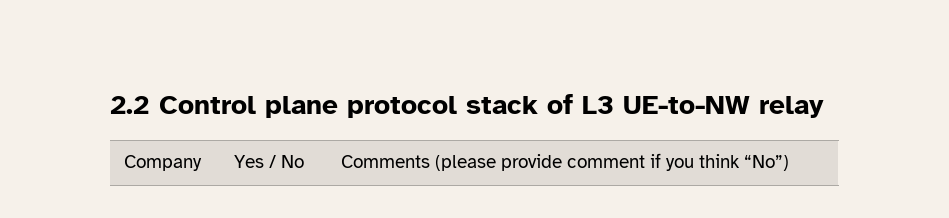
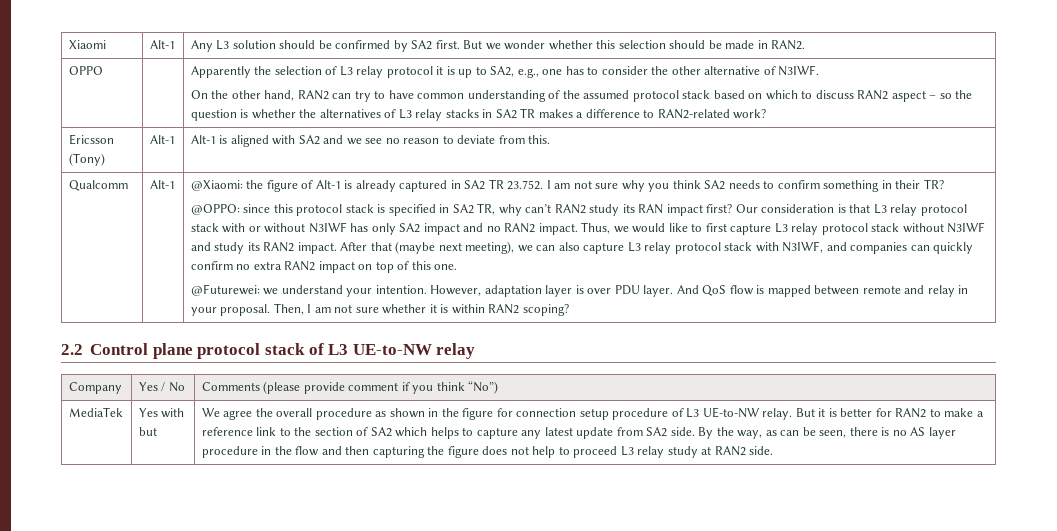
+ Xiaomi | Alt-1 | Any L3 solution should be confirmed by SA2 first. But we wonder whether this selection should be made in RAN2.
+ OPPO | | Apparently the selection of L3 relay protocol it is up to SA2, e.g., one has to consider the other alternative of N3IWF.
+ On the other hand, RAN2 can try to have common understanding of the assumed protocol stack based on which to discuss RAN2 aspect – so the question is whether the alternatives of L3 relay stacks in SA2 TR makes a difference to RAN2-related work?
+ Ericsson (Tony) | Alt-1 | Alt-1 is aligned with SA2 and we see no reason to deviate from this.
+ Qualcomm | Alt-1 | @Xiaomi: the figure of Alt-1 is already captured in SA2 TR 23.752. I am not sure why you think SA2 needs to confirm something in their TR?
+ @OPPO: since this protocol stack is specified in SA2 TR, why can’t RAN2 study its RAN impact first? Our consideration is that L3 relay protocol stack with or without N3IWF has only SA2 impact and no RAN2 impact. Thus, we would like to first capture L3 relay protocol stack without N3IWF and study its RAN2 impact. After that (maybe next meeting), we can also capture L3 relay protocol stack with N3IWF, and companies can quickly confirm no extra RAN2 impact on top of this one.
+ @Futurewei: we understand your intention. However, adaptation layer is over PDU layer. And QoS flow is mapped between remote and relay in your proposal. Then, I am not sure whether it is within RAN2 scoping?
+ MediaTek | Yes with but | We agree the overall procedure as shown in the figure for connection setup procedure of L3 UE-to-NW relay. But it is better for RAN2 to make a reference link to the section of SA2 which helps to capture any latest update from SA2 side. By the way, as can be seen, there is no AS layer procedure in the flow and then capturing the figure does not help to proceed L3 relay study at RAN2 side.

